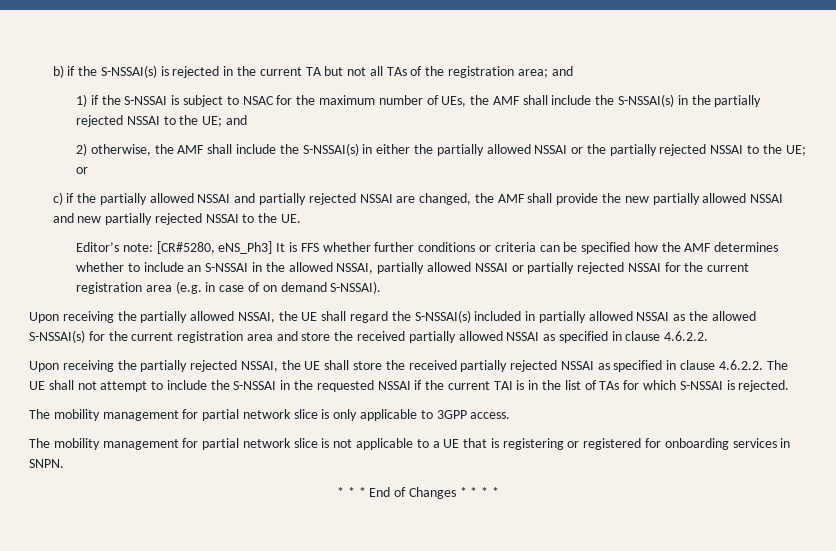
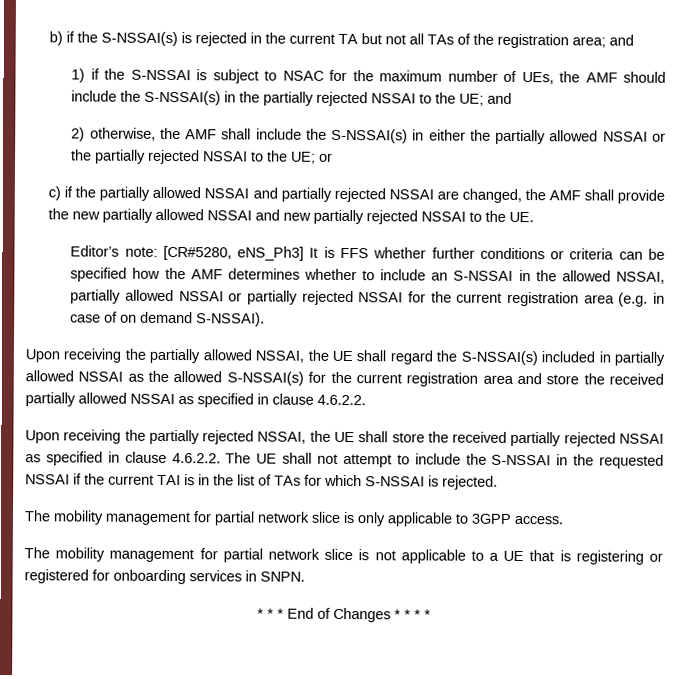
- 1) if the S-NSSAI is subject to NSAC for the maximum number of UEs, the AMF shall include the S-NSSAI(s) in the partially rejected NSSAI to the UE; and
+ 1) if the S-NSSAI is subject to NSAC for the maximum number of UEs, the AMF should include the S-NSSAI(s) in the partially rejected NSSAI to the UE; and

